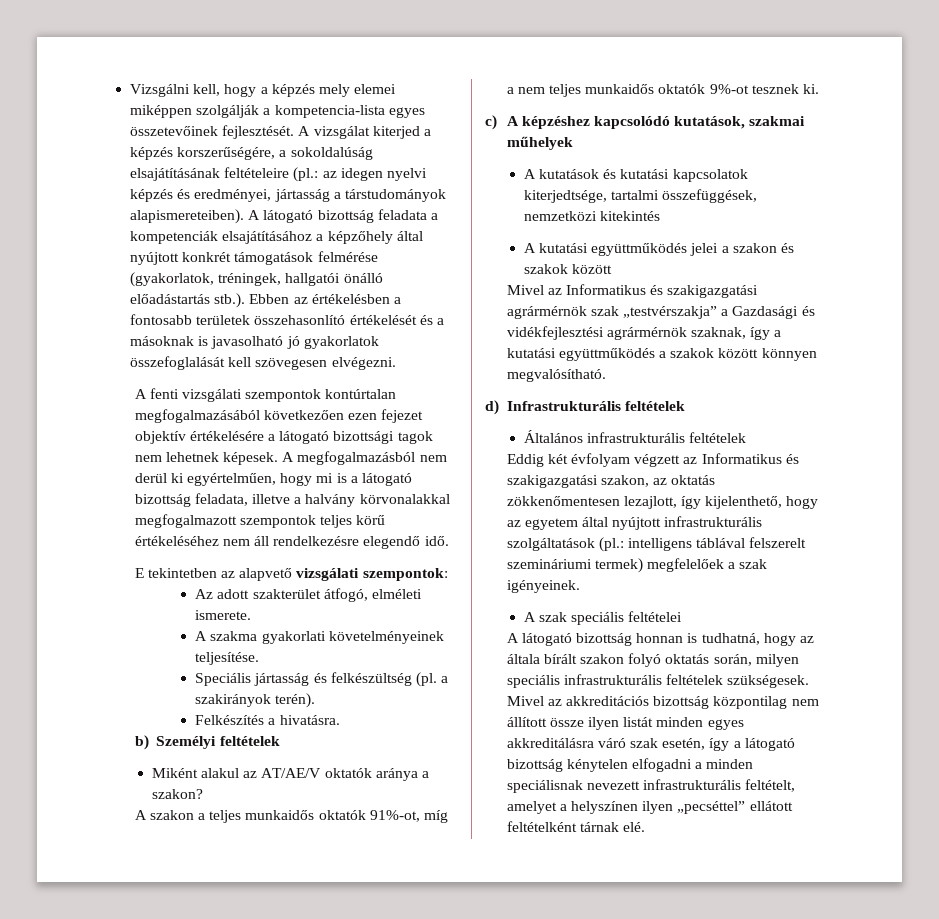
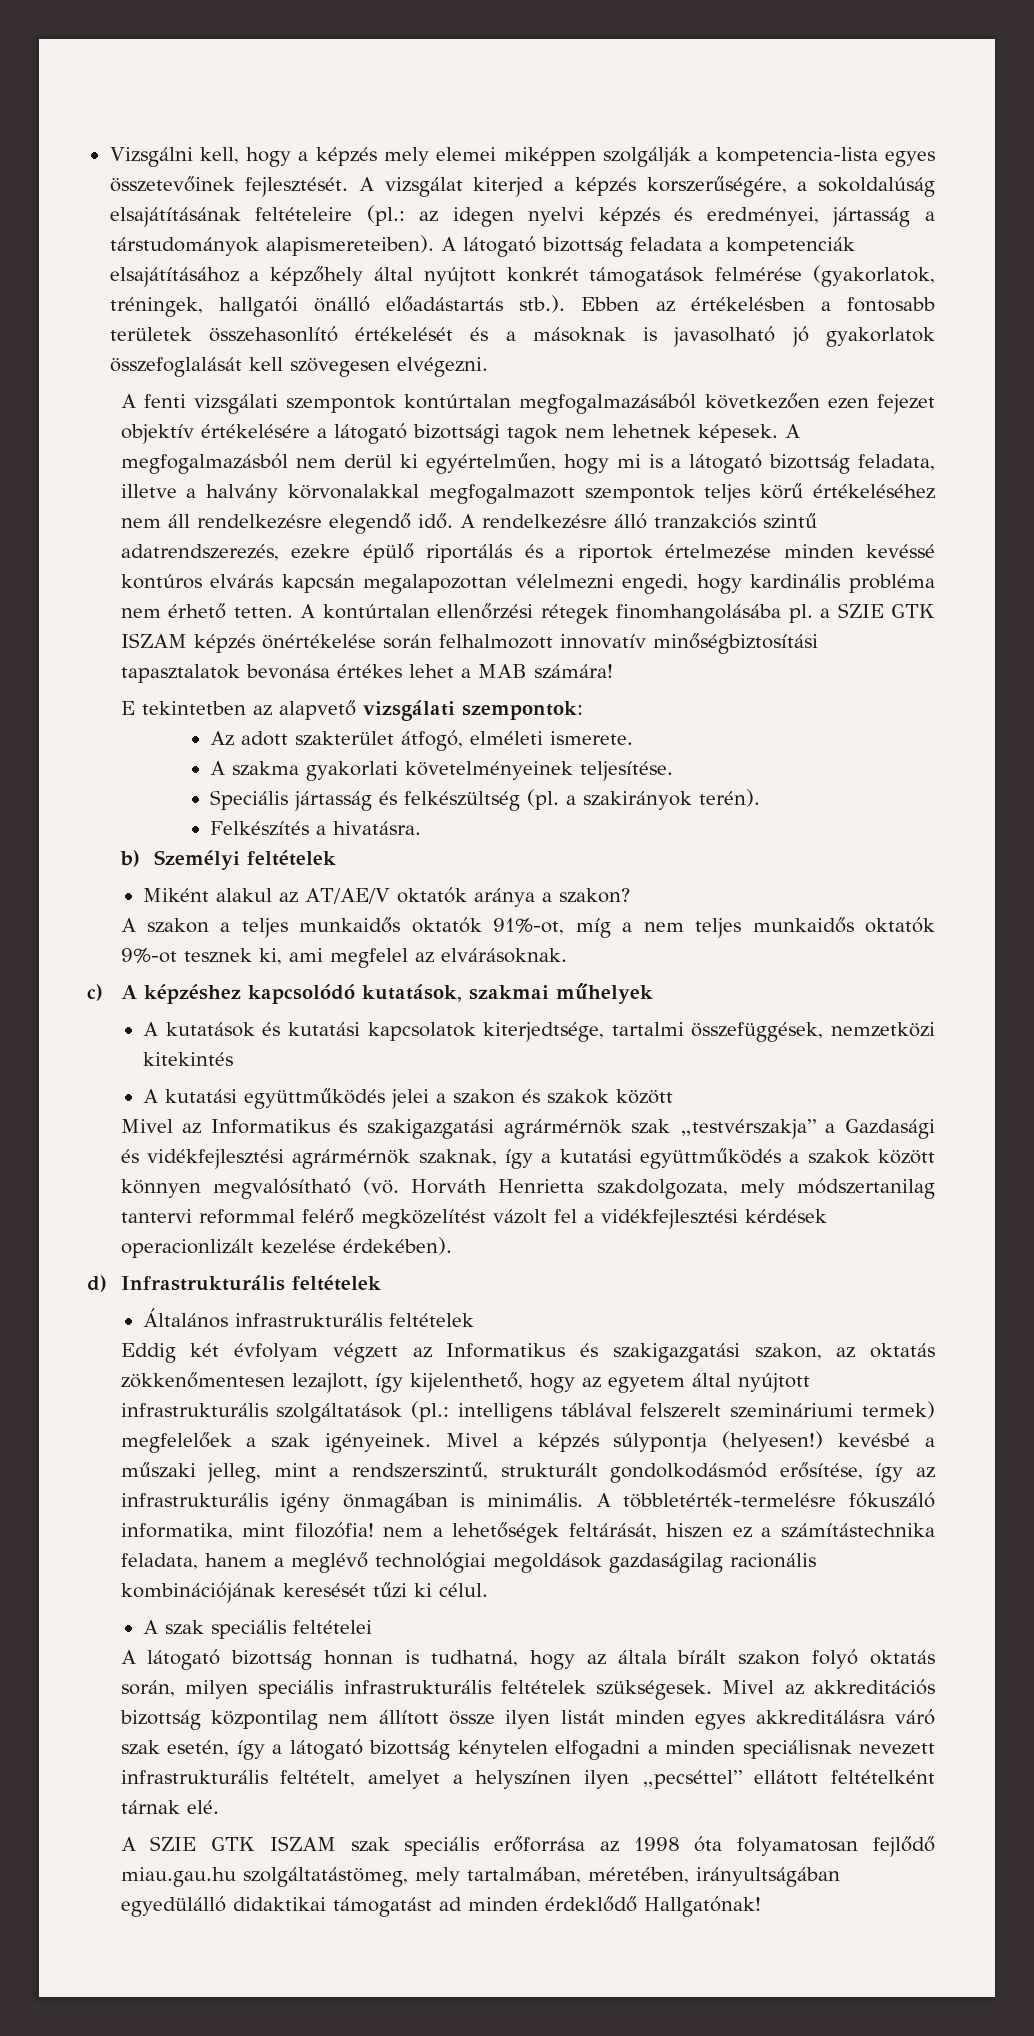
+ A rendelkezésre álló tranzakciós szintű adatrendszerezés, ezekre épülő riportálás és a riportok értelmezése minden kevéssé kontúros elvárás kapcsán megalapozottan vélelmezni engedi, hogy kardinális probléma nem érhető tetten. A kontúrtalan ellenőrzési rétegek finomhangolásába pl. a SZIE GTK ISZAM képzés önértékelése során felhalmozott innovatív minőségbiztosítási tapasztalatok bevonása értékes lehet a MAB számára!
- A szakon a teljes munkaidős oktatók 91%-ot, míg a nem teljes munkaidős oktatók 9%-ot tesznek ki.
+ A szakon a teljes munkaidős oktatók 91%-ot, míg a nem teljes munkaidős oktatók 9%-ot tesznek ki, ami megfelel az elvárásoknak.
- Mivel az Informatikus és szakigazgatási agrármérnök szak „testvérszakja” a Gazdasági és vidékfejlesztési agrármérnök szaknak, így a kutatási együttműködés a szakok között könnyen megvalósítható.
+ Mivel az Informatikus és szakigazgatási agrármérnök szak „testvérszakja” a Gazdasági és vidékfejlesztési agrármérnök szaknak, így a kutatási együttműködés a szakok között könnyen megvalósítható (vö. Horváth Henrietta szakdolgozata, mely módszertanilag tantervi reformmal felérő megközelítést vázolt fel a vidékfejlesztési kérdések operacionlizált kezelése érdekében).
+ Mivel a képzés súlypontja (helyesen!) kevésbé a műszaki jelleg, mint a rendszerszintű, strukturált gondolkodásmód erősítése, így az infrastrukturális igény önmagában is minimális. A többletérték-termelésre fókuszáló informatika, mint filozófia! nem a lehetőségek feltárását, hiszen ez a számítástechnika feladata, hanem a meglévő technológiai megoldások gazdaságilag racionális kombinációjának keresését tűzi ki célul.
+ A SZIE GTK ISZAM szak speciális erőforrása az 1998 óta folyamatosan fejlődő miau.gau.hu szolgáltatástömeg, mely tartalmában, méretében, irányultságában egyedülálló didaktikai támogatást ad minden érdeklődő Hallgatónak!

